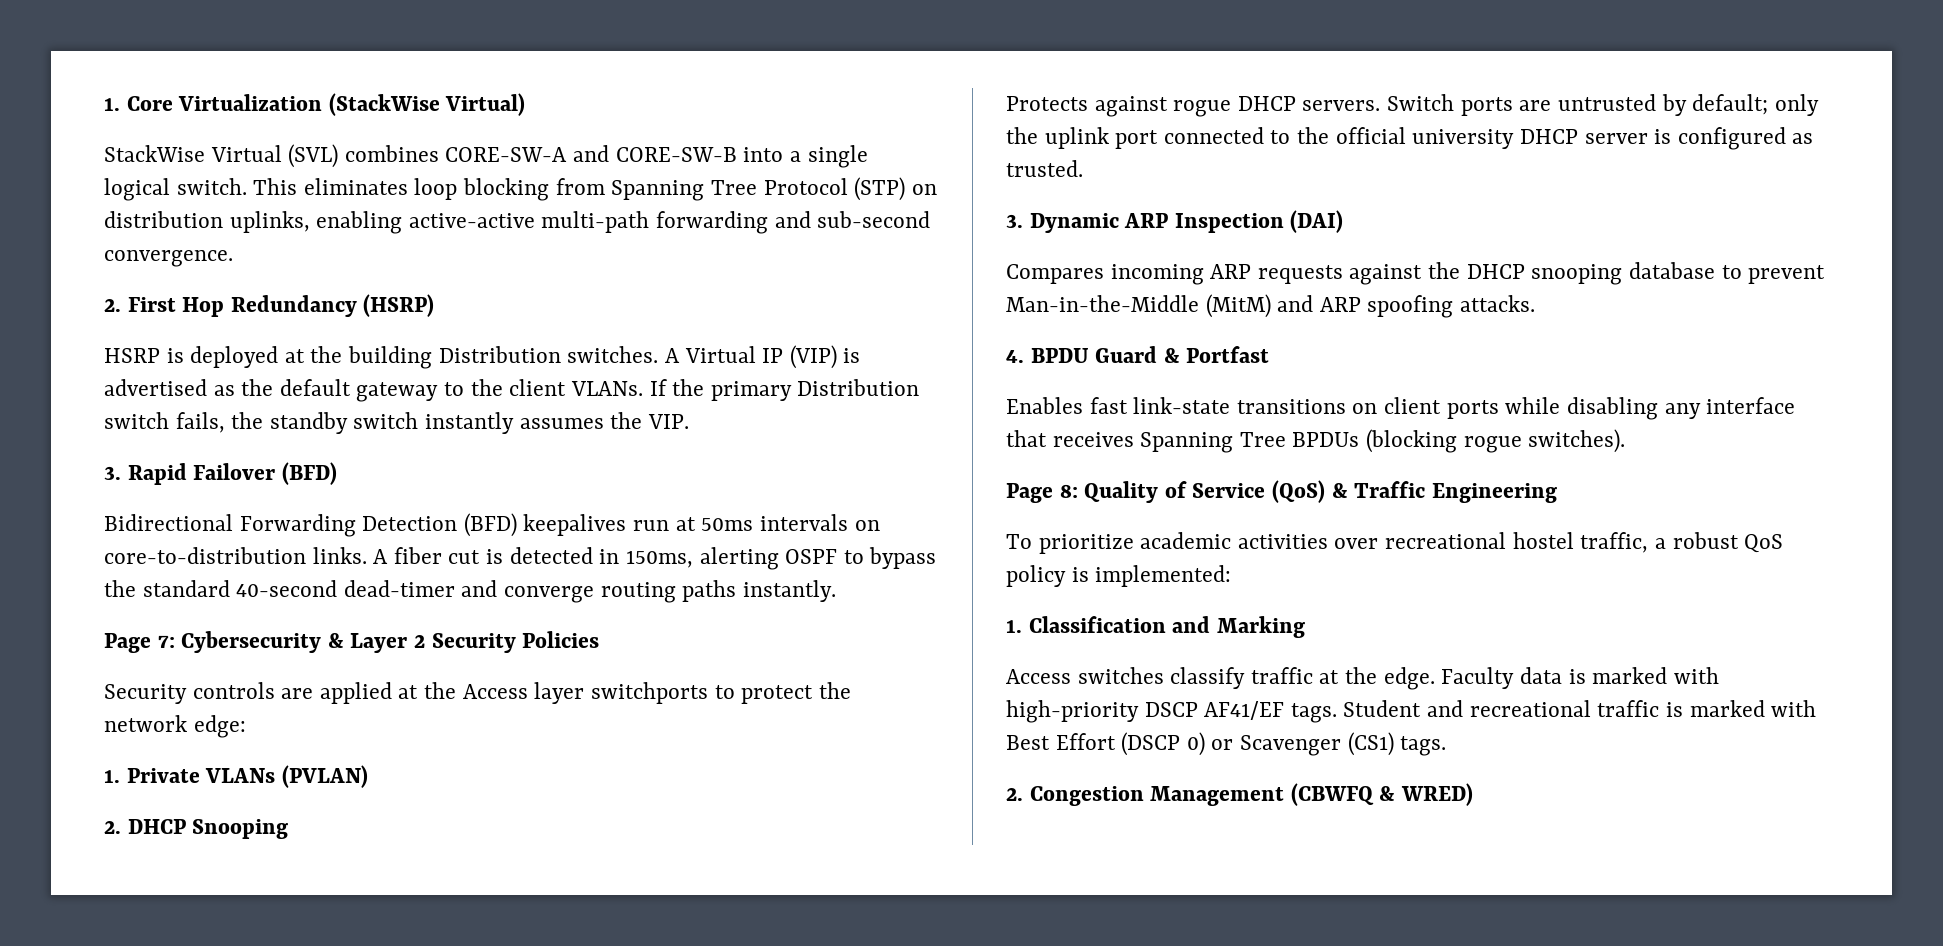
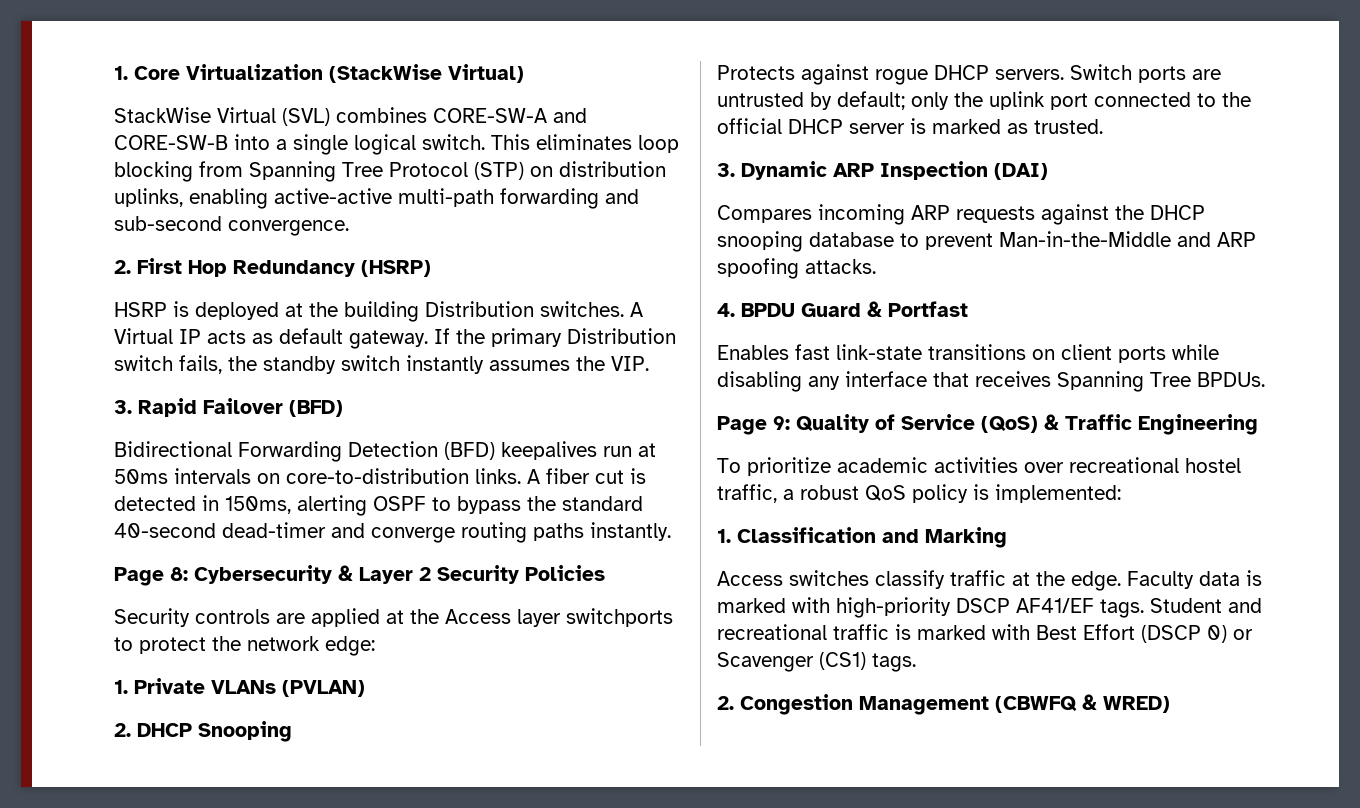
- A Virtual IP (VIP) is advertised as the default gateway to the client VLANs.
+ A Virtual IP acts as default gateway.
- Page 7: Cybersecurity & Layer 2 Security Policies
+ Page 8: Cybersecurity & Layer 2 Security Policies
- Switch ports are untrusted by default; only the uplink port connected to the official university DHCP server is configured as trusted.
+ Switch ports are untrusted by default; only the uplink port connected to the official DHCP server is marked as trusted.
- Compares incoming ARP requests against the DHCP snooping database to prevent Man-in-the-Middle (MitM) and ARP spoofing attacks.
+ Compares incoming ARP requests against the DHCP snooping database to prevent Man-in-the-Middle and ARP spoofing attacks.
- Enables fast link-state transitions on client ports while disabling any interface that receives Spanning Tree BPDUs (blocking rogue switches).
- Page 8: Quality of Service (QoS) & Traffic Engineering
+ Enables fast link-state transitions on client ports while disabling any interface that receives Spanning Tree BPDUs.
+ Page 9: Quality of Service (QoS) & Traffic Engineering

